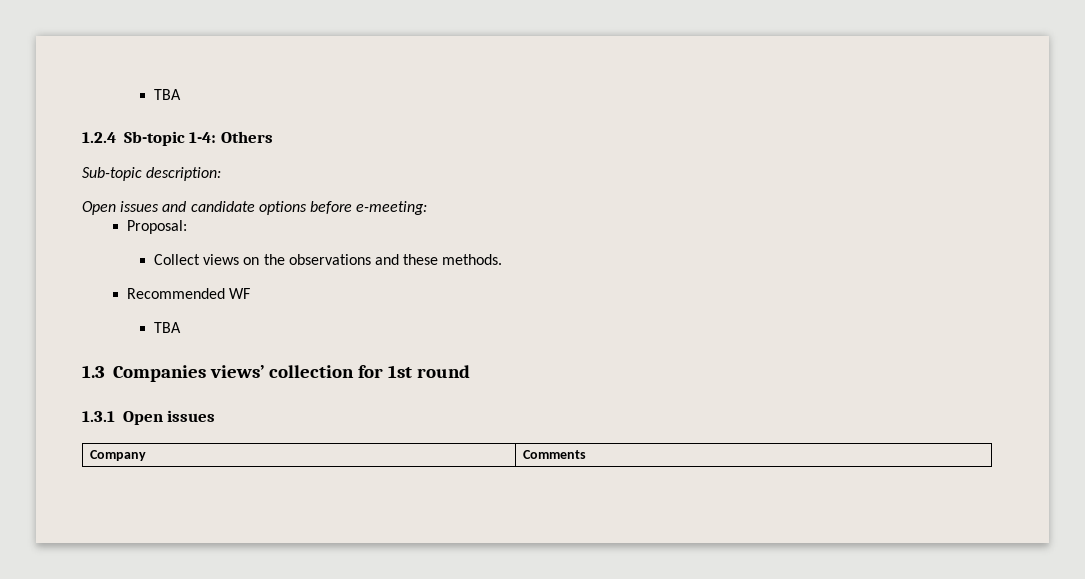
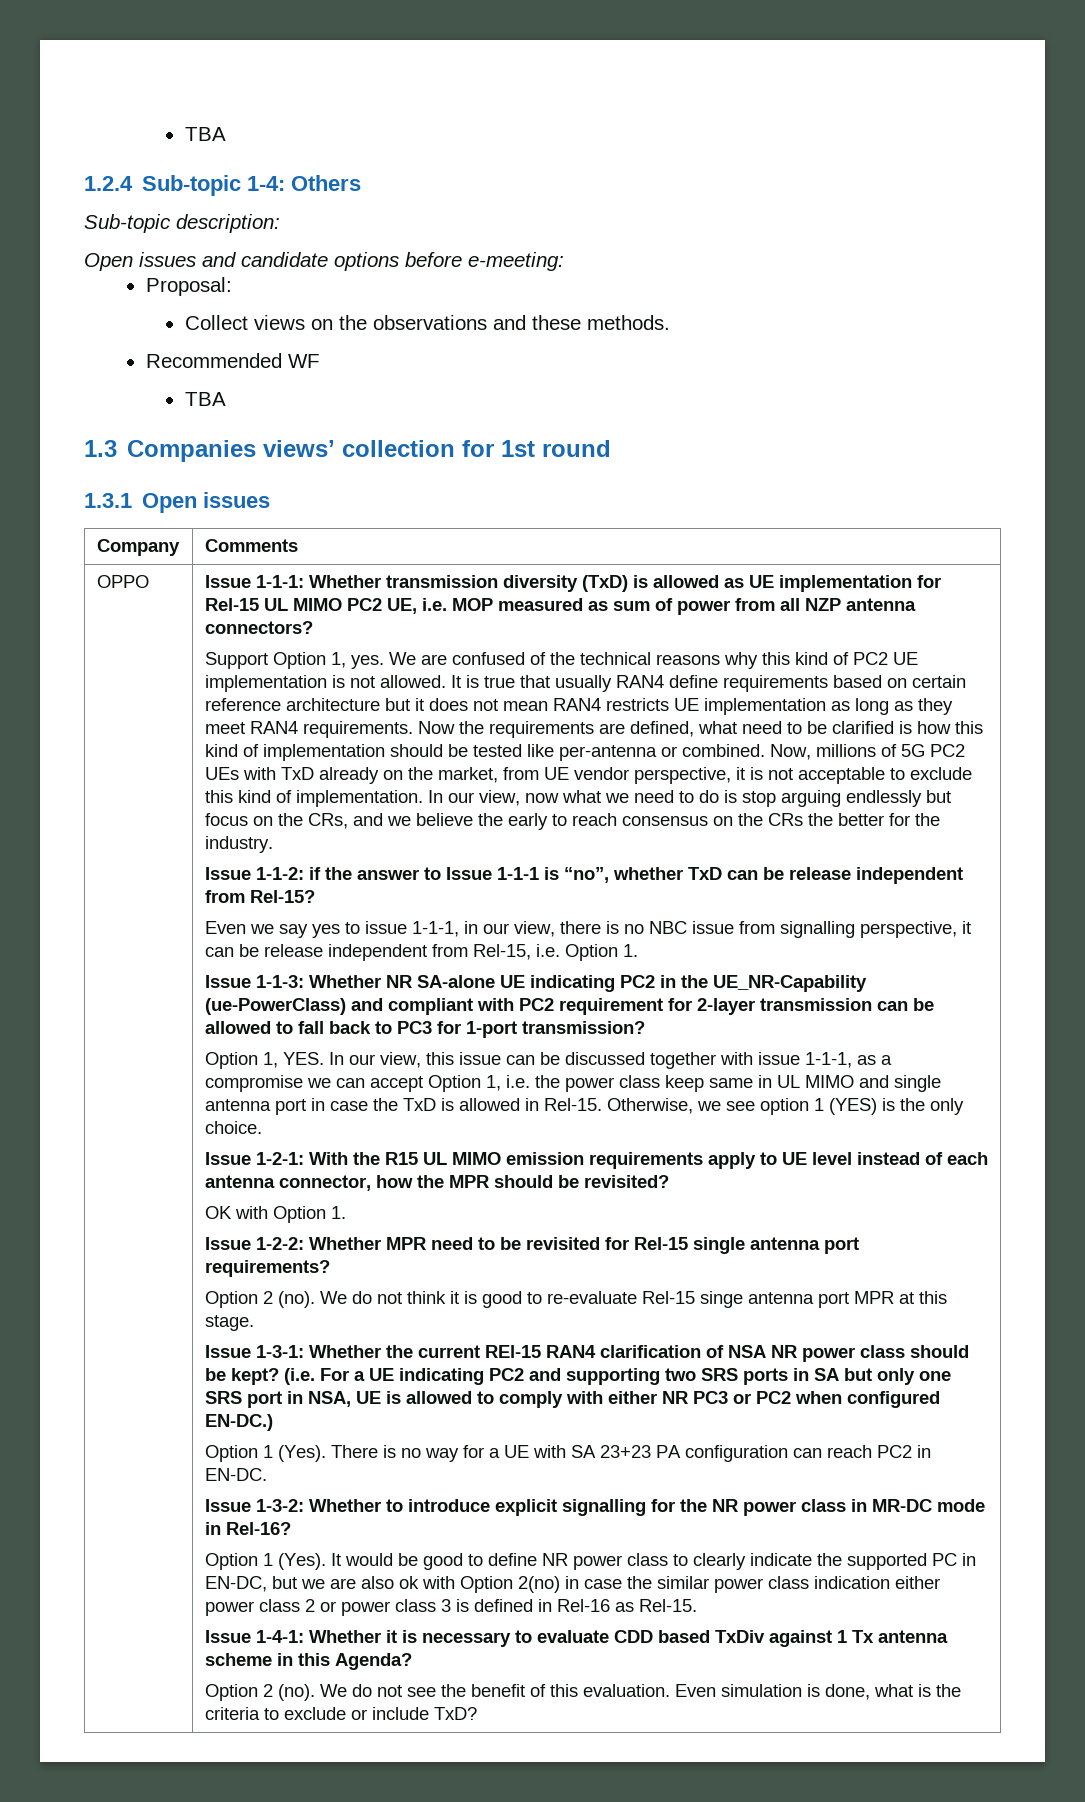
- 1.2.4 Sb-topic 1-4: Others
+ 1.2.4 Sub-topic 1-4: Others
+ OPPO | Issue 1-1-1: Whether transmission diversity (TxD) is allowed as UE implementation for Rel-15 UL MIMO PC2 UE, i.e. MOP measured as sum of power from all NZP antenna connectors?
+ Support Option 1, yes. We are confused of the technical reasons why this kind of PC2 UE implementation is not allowed. It is true that usually RAN4 define requirements based on certain reference architecture but it does not mean RAN4 restricts UE implementation as long as they meet RAN4 requirements. Now the requirements are defined, what need to be clarified is how this kind of implementation should be tested like per-antenna or combined. Now, millions of 5G PC2 UEs with TxD already on the market, from UE vendor perspective, it is not acceptable to exclude this kind of implementation. In our view, now what we need to do is stop arguing endlessly but focus on the CRs, and we believe the early to reach consensus on the CRs the better for the industry.
+ Issue 1-1-2: if the answer to Issue 1-1-1 is “no”, whether TxD can be release independent from Rel-15?
+ Even we say yes to issue 1-1-1, in our view, there is no NBC issue from signalling perspective, it can be release independent from Rel-15, i.e. Option 1.
+ Issue 1-1-3: Whether NR SA-alone UE indicating PC2 in the UE_NR-Capability (ue-PowerClass) and compliant with PC2 requirement for 2-layer transmission can be allowed to fall back to PC3 for 1-port transmission?
+ Option 1, YES. In our view, this issue can be discussed together with issue 1-1-1, as a compromise we can accept Option 1, i.e. the power class keep same in UL MIMO and single antenna port in case the TxD is allowed in Rel-15. Otherwise, we see option 1 (YES) is the only choice.
+ Issue 1-2-1: With the R15 UL MIMO emission requirements apply to UE level instead of each antenna connector, how the MPR should be revisited?
+ OK with Option 1.
+ Issue 1-2-2: Whether MPR need to be revisited for Rel-15 single antenna port requirements?
+ Option 2 (no). We do not think it is good to re-evaluate Rel-15 singe antenna port MPR at this stage.
+ Issue 1-3-1: Whether the current REl-15 RAN4 clarification of NSA NR power class should be kept? (i.e. For a UE indicating PC2 and supporting two SRS ports in SA but only one SRS port in NSA, UE is allowed to comply with either NR PC3 or PC2 when configured EN-DC.)
+ Option 1 (Yes). There is no way for a UE with SA 23+23 PA configuration can reach PC2 in EN-DC.
+ Issue 1-3-2: Whether to introduce explicit signalling for the NR power class in MR-DC mode in Rel-16?
+ Option 1 (Yes). It would be good to define NR power class to clearly indicate the supported PC in EN-DC, but we are also ok with Option 2(no) in case the similar power class indication either power class 2 or power class 3 is defined in Rel-16 as Rel-15.
+ Issue 1-4-1: Whether it is necessary to evaluate CDD based TxDiv against 1 Tx antenna scheme in this Agenda?
+ Option 2 (no). We do not see the benefit of this evaluation. Even simulation is done, what is the criteria to exclude or include TxD?

